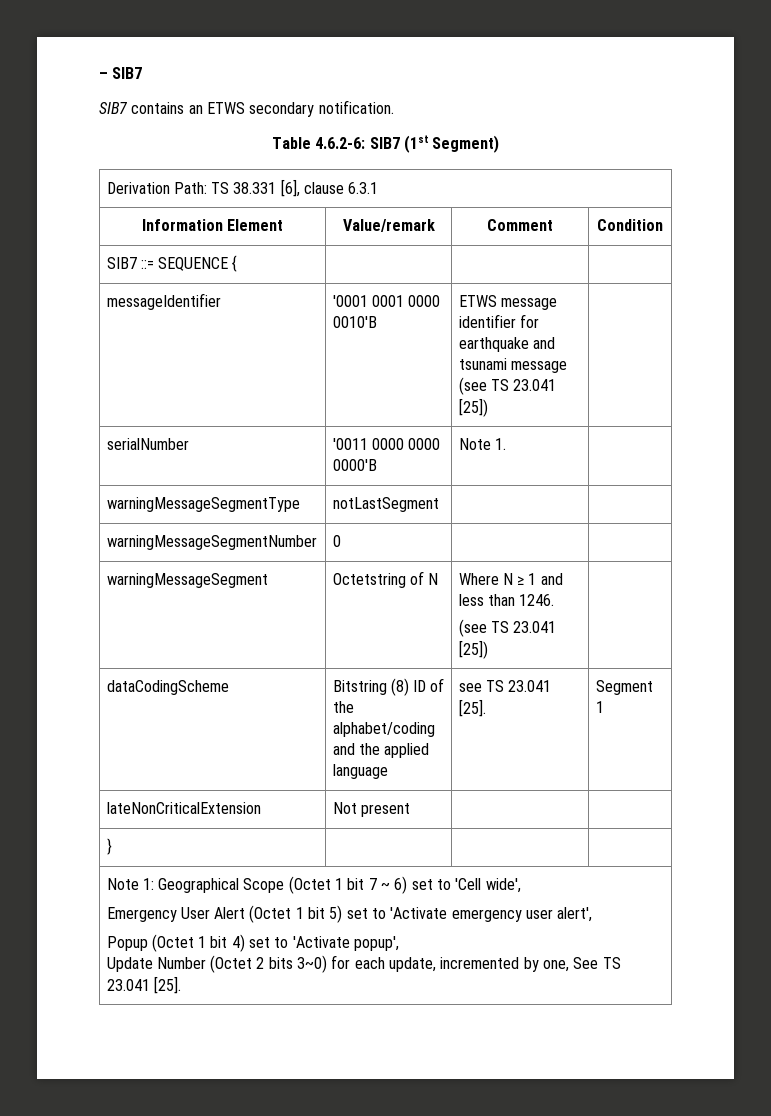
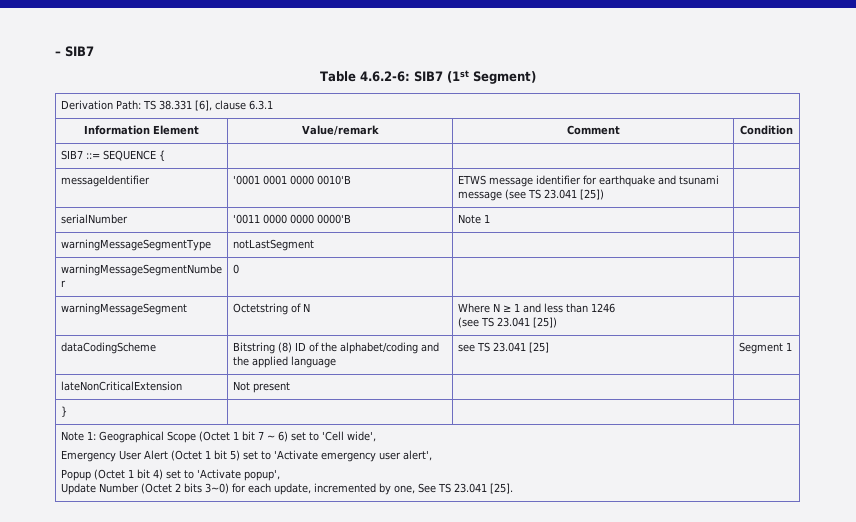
- SIB7 contains an ETWS secondary notification.
- serialNumber | '0011 0000 0000 0000'B | Note 1. |
+ serialNumber | '0011 0000 0000 0000'B | Note 1 |
- warningMessageSegment | Octetstring of N | Where N ≥ 1 and less than 1246.
+ warningMessageSegment | Octetstring of N | Where N ≥ 1 and less than 1246
- dataCodingScheme | Bitstring (8) ID of the alphabet/coding and the applied language | see TS 23.041 [25]. | Segment 1
+ dataCodingScheme | Bitstring (8) ID of the alphabet/coding and the applied language | see TS 23.041 [25] | Segment 1

